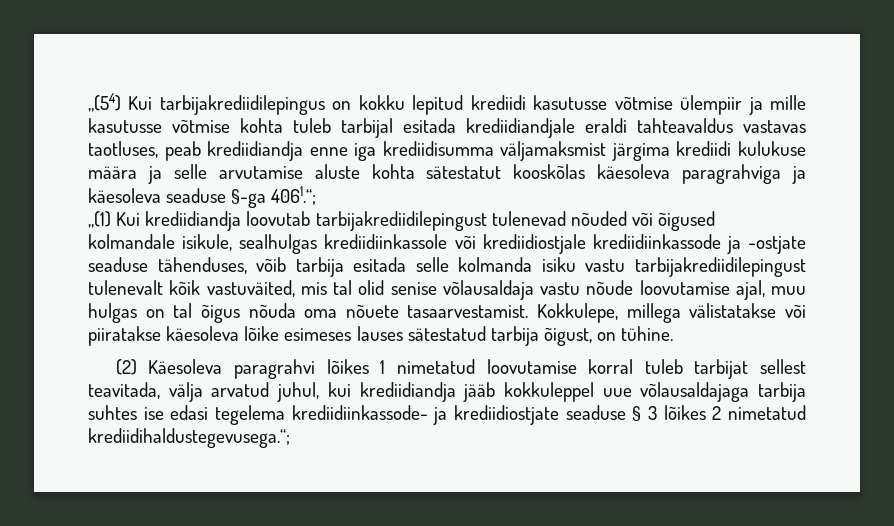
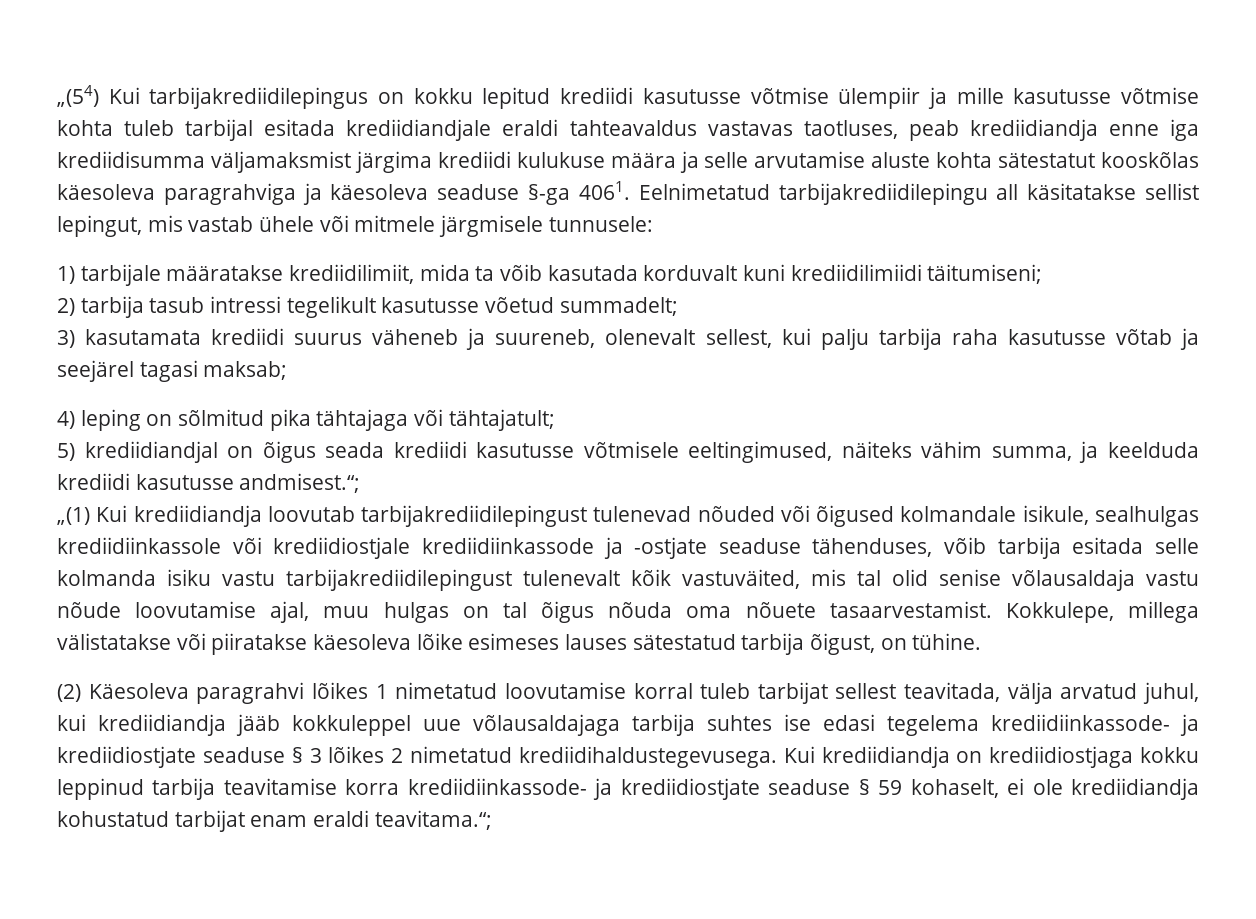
- „(54) Kui tarbijakrediidilepingus on kokku lepitud krediidi kasutusse võtmise ülempiir ja mille kasutusse võtmise kohta tuleb tarbijal esitada krediidiandjale eraldi tahteavaldus vastavas taotluses, peab krediidiandja enne iga krediidisumma väljamaksmist järgima krediidi kulukuse määra ja selle arvutamise aluste kohta sätestatut kooskõlas käesoleva paragrahviga ja käesoleva seaduse §-ga 4061.“;
+ „(54) Kui tarbijakrediidilepingus on kokku lepitud krediidi kasutusse võtmise ülempiir ja mille kasutusse võtmise kohta tuleb tarbijal esitada krediidiandjale eraldi tahteavaldus vastavas taotluses, peab krediidiandja enne iga krediidisumma väljamaksmist järgima krediidi kulukuse määra ja selle arvutamise aluste kohta sätestatut kooskõlas käesoleva paragrahviga ja käesoleva seaduse §-ga 4061. Eelnimetatud tarbijakrediidilepingu all käsitatakse sellist lepingut, mis vastab ühele või mitmele järgmisele tunnusele:
+ 1) tarbijale määratakse krediidilimiit, mida ta võib kasutada korduvalt kuni krediidilimiidi täitumiseni;
+ 2) tarbija tasub intressi tegelikult kasutusse võetud summadelt;
+ 3) kasutamata krediidi suurus väheneb ja suureneb, olenevalt sellest, kui palju tarbija raha kasutusse võtab ja seejärel tagasi maksab;
+ 4) leping on sõlmitud pika tähtajaga või tähtajatult;
+ 5) krediidiandjal on õigus seada krediidi kasutusse võtmisele eeltingimused, näiteks vähim summa, ja keelduda krediidi kasutusse andmisest.“;
- (2) Käesoleva paragrahvi lõikes 1 nimetatud loovutamise korral tuleb tarbijat sellest teavitada, välja arvatud juhul, kui krediidiandja jääb kokkuleppel uue võlausaldajaga tarbija suhtes ise edasi tegelema krediidiinkassode- ja krediidiostjate seaduse § 3 lõikes 2 nimetatud krediidihaldustegevusega.“;
+ (2) Käesoleva paragrahvi lõikes 1 nimetatud loovutamise korral tuleb tarbijat sellest teavitada, välja arvatud juhul, kui krediidiandja jääb kokkuleppel uue võlausaldajaga tarbija suhtes ise edasi tegelema krediidiinkassode- ja krediidiostjate seaduse § 3 lõikes 2 nimetatud krediidihaldustegevusega. Kui krediidiandja on krediidiostjaga kokku leppinud tarbija teavitamise korra krediidiinkassode- ja krediidiostjate seaduse § 59 kohaselt, ei ole krediidiandja kohustatud tarbijat enam eraldi teavitama.“;

